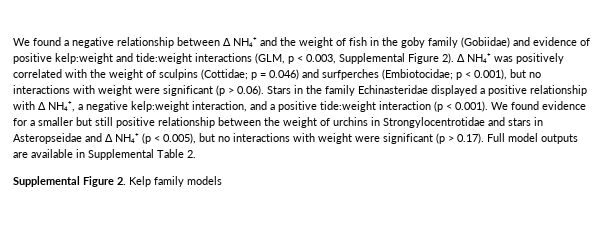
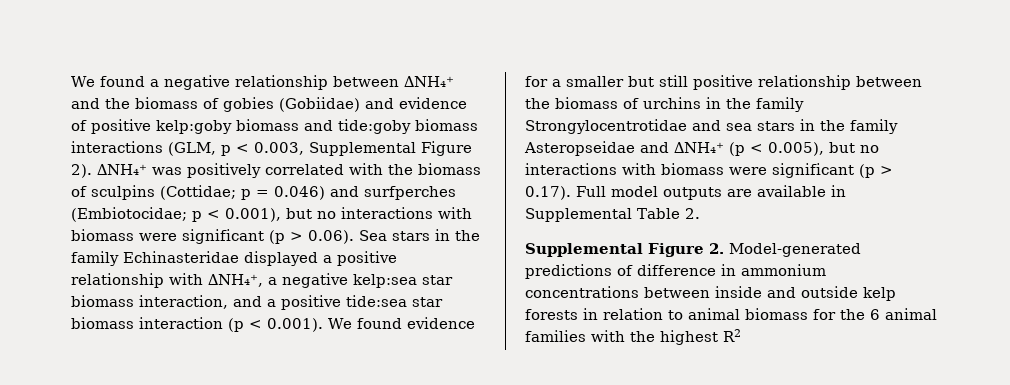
- We found a negative relationship between ∆ NH₄⁺ and the weight of fish in the goby family (Gobiidae) and evidence of positive kelp:weight and tide:weight interactions (GLM, p < 0.003, Supplemental Figure 2).
+ We found a negative relationship between ∆NH₄⁺ and the biomass of gobies (Gobiidae) and evidence of positive kelp:goby biomass and tide:goby biomass interactions (GLM, p < 0.003, Supplemental Figure 2).
- ∆ NH₄⁺ was positively correlated with the weight of sculpins (Cottidae;
+ ∆NH₄⁺ was positively correlated with the biomass of sculpins (Cottidae;
- p < 0.001), but no interactions with weight were significant (p > 0.06). Stars in the family Echinasteridae displayed a positive relationship with ∆ NH₄⁺, a negative kelp:weight interaction, and a positive tide:weight interaction (p < 0.001). We found evidence for a smaller but still positive relationship between the weight of urchins in Strongylocentrotidae and stars in Asteropseidae and ∆ NH₄⁺ (p < 0.005), but no interactions with weight were significant (p > 0.17). Full model outputs are available in Supplemental Table 2.
+ p < 0.001), but no interactions with biomass were significant (p > 0.06). Sea stars in the family Echinasteridae displayed a positive relationship with ∆NH₄⁺, a negative kelp:sea star biomass interaction, and a positive tide:sea star biomass interaction (p < 0.001). We found evidence for a smaller but still positive relationship between the biomass of urchins in the family Strongylocentrotidae and sea stars in the family Asteropseidae and ∆NH₄⁺ (p < 0.005), but no interactions with biomass were significant (p > 0.17). Full model outputs are available in Supplemental Table 2.
- Supplemental Figure 2. Kelp family models
+ Supplemental Figure 2. Model-generated predictions of difference in ammonium concentrations between inside and outside kelp forests in relation to animal biomass for the 6 animal families with the highest R2

